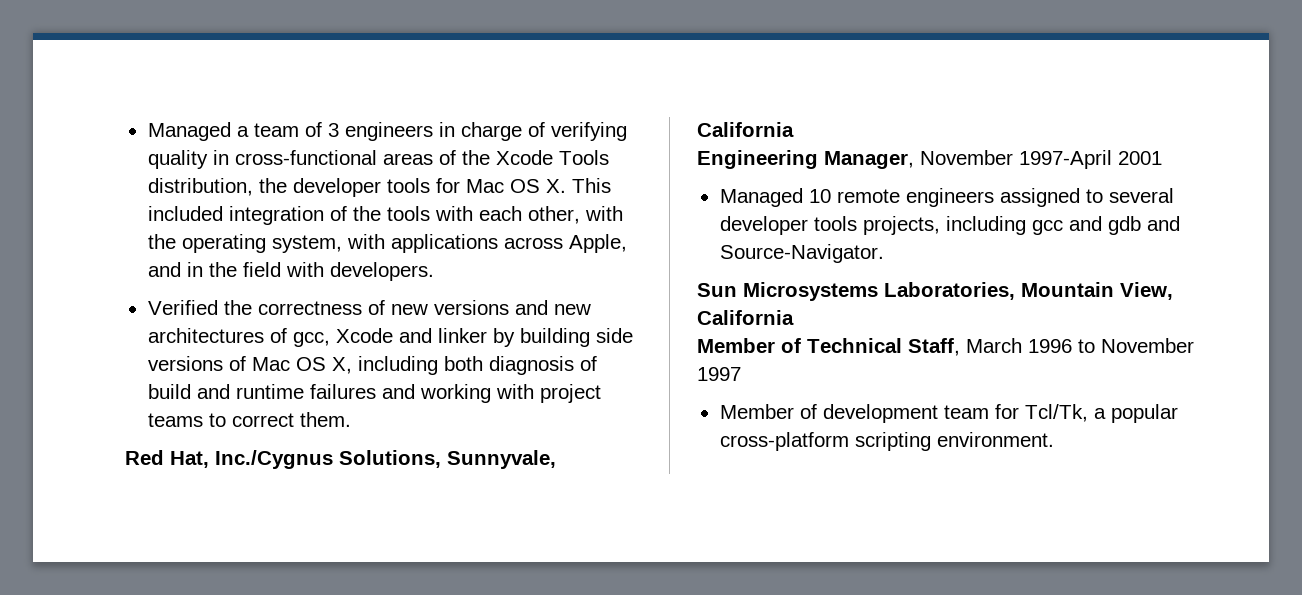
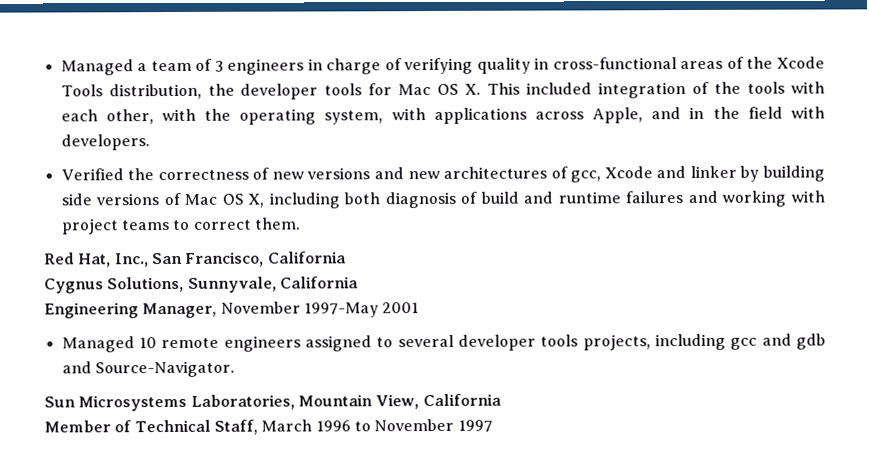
- Red Hat, Inc./Cygnus Solutions, Sunnyvale, California
+ Red Hat, Inc., San Francisco, California
+ Cygnus Solutions, Sunnyvale, California
- Engineering Manager, November 1997-April 2001
+ Engineering Manager, November 1997-May 2001
- Member of development team for Tcl/Tk, a popular cross-platform scripting environment.

